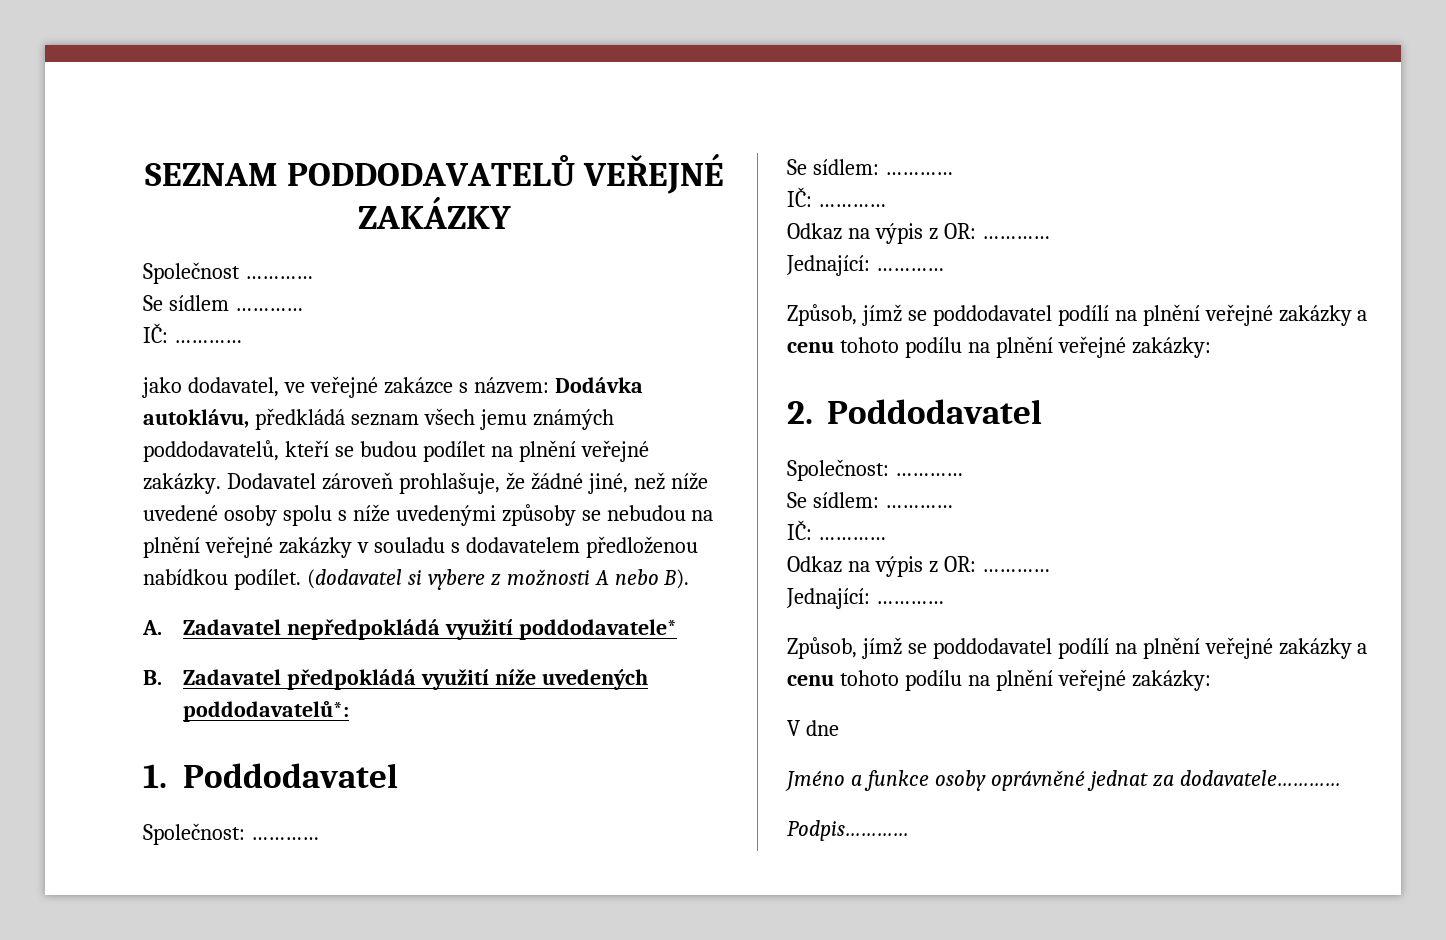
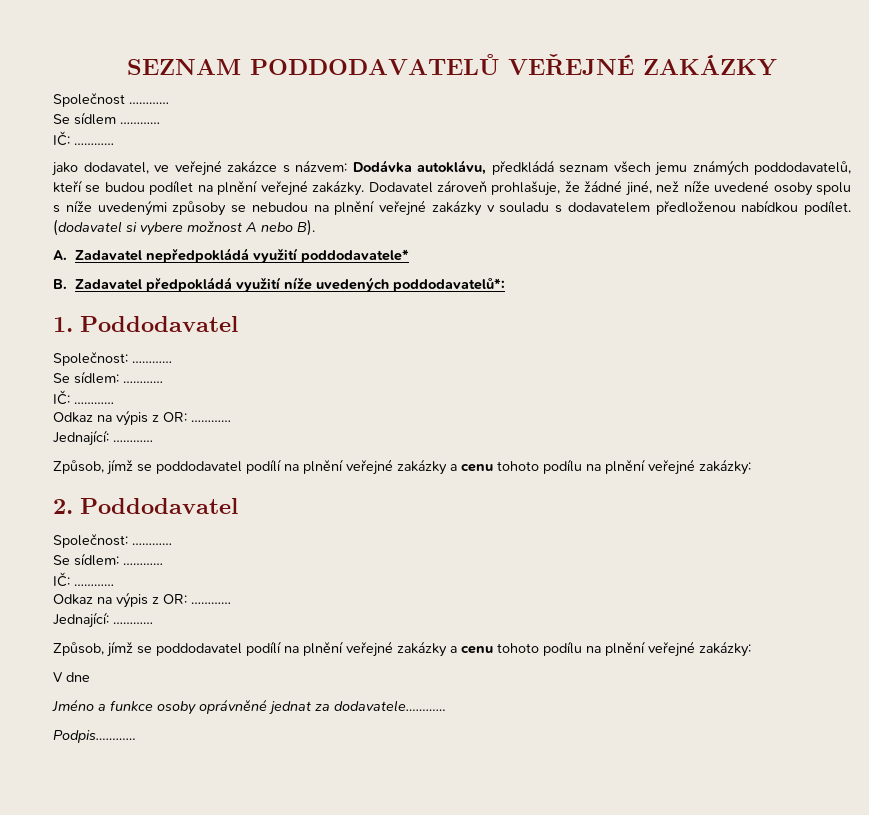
- (dodavatel si vybere z možnosti A nebo B).
+ (dodavatel si vybere možnost A nebo B).

